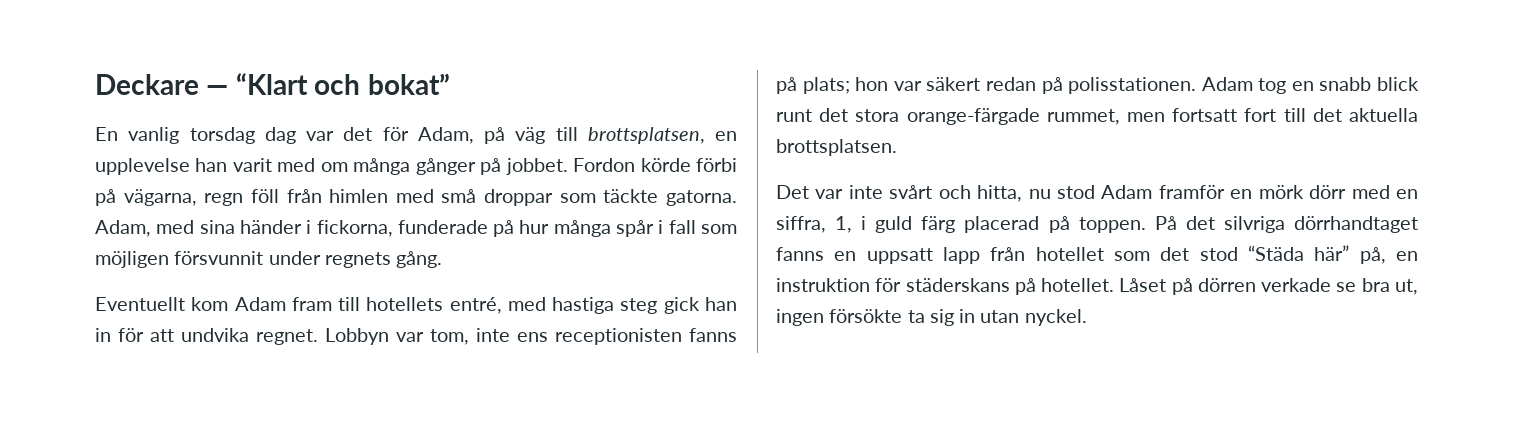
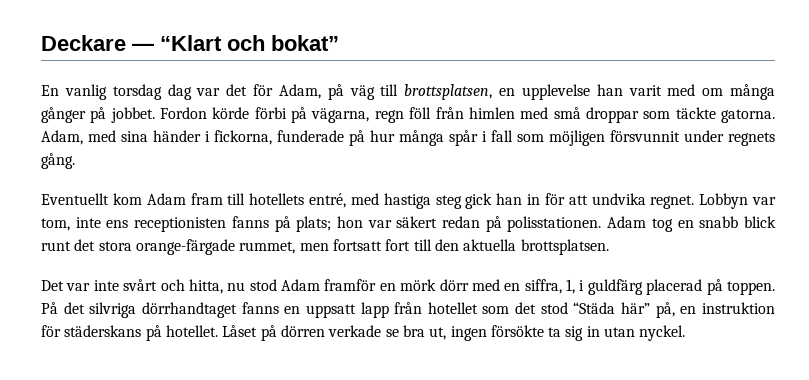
- Adam tog en snabb blick runt det stora orange-färgade rummet, men fortsatt fort till det aktuella brottsplatsen.
+ Adam tog en snabb blick runt det stora orange-färgade rummet, men fortsatt fort till den aktuella brottsplatsen.
- Det var inte svårt och hitta, nu stod Adam framför en mörk dörr med en siffra, 1, i guld färg placerad på toppen.
+ Det var inte svårt och hitta, nu stod Adam framför en mörk dörr med en siffra, 1, i guldfärg placerad på toppen.

